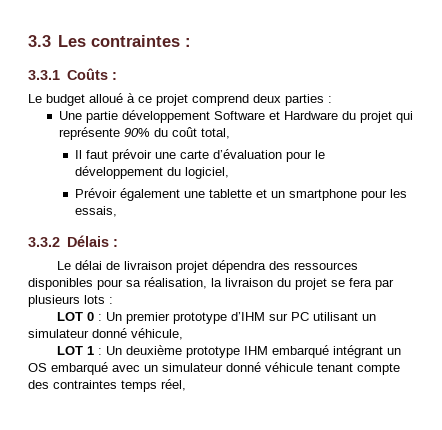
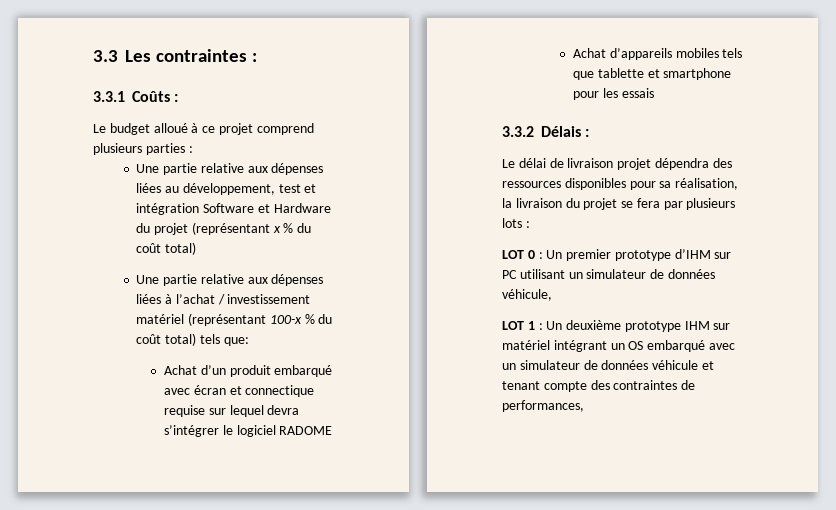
- Le budget alloué à ce projet comprend deux parties :
+ Le budget alloué à ce projet comprend plusieurs parties :
- Une partie développement Software et Hardware du projet qui représente 90% du coût total,
- Il faut prévoir une carte d’évaluation pour le développement du logiciel,
- Prévoir également une tablette et un smartphone pour les essais,
+ Une partie relative aux dépenses liées au développement, test et intégration Software et Hardware du projet (représentant x % du coût total)
+ Une partie relative aux dépenses liées à l’achat / investissement matériel (représentant 100-x % du coût total) tels que:
+ Achat d’un produit embarqué avec écran et connectique requise sur lequel devra s’intégrer le logiciel RADOME
+ Achat d’appareils mobiles tels que tablette et smartphone pour les essais
- LOT 0 : Un premier prototype d’IHM sur PC utilisant un simulateur donné véhicule,
+ LOT 0 : Un premier prototype d’IHM sur PC utilisant un simulateur de données véhicule,
- LOT 1 : Un deuxième prototype IHM embarqué intégrant un OS embarqué avec un simulateur donné véhicule tenant compte des contraintes temps réel,
+ LOT 1 : Un deuxième prototype IHM sur matériel intégrant un OS embarqué avec un simulateur de données véhicule et tenant compte des contraintes de performances,

